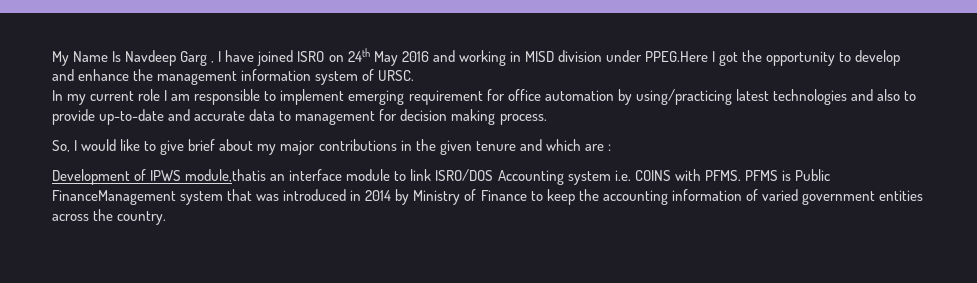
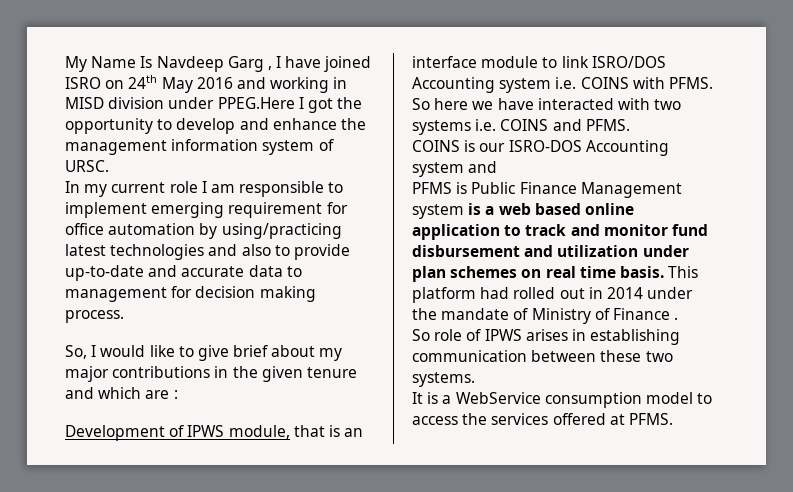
- Development of IPWS module,thatis an interface module to link ISRO/DOS Accounting system i.e. COINS with PFMS.
+ Development of IPWS module, that is an interface module to link ISRO/DOS Accounting system i.e. COINS with PFMS.
- PFMS is Public FinanceManagement system that was introduced in 2014 by Ministry of Finance to keep the accounting information of varied government entities across the country.
+ So here we have interacted with two systems i.e. COINS and PFMS.
+ COINS is our ISRO-DOS Accounting system and
+ PFMS is Public Finance Management system is a web based online application to track and monitor fund disbursement and utilization under plan schemes on real time basis. This platform had rolled out in 2014 under the mandate of Ministry of Finance .
+ So role of IPWS arises in establishing communication between these two systems.
+ It is a WebService consumption model to access the services offered at PFMS.

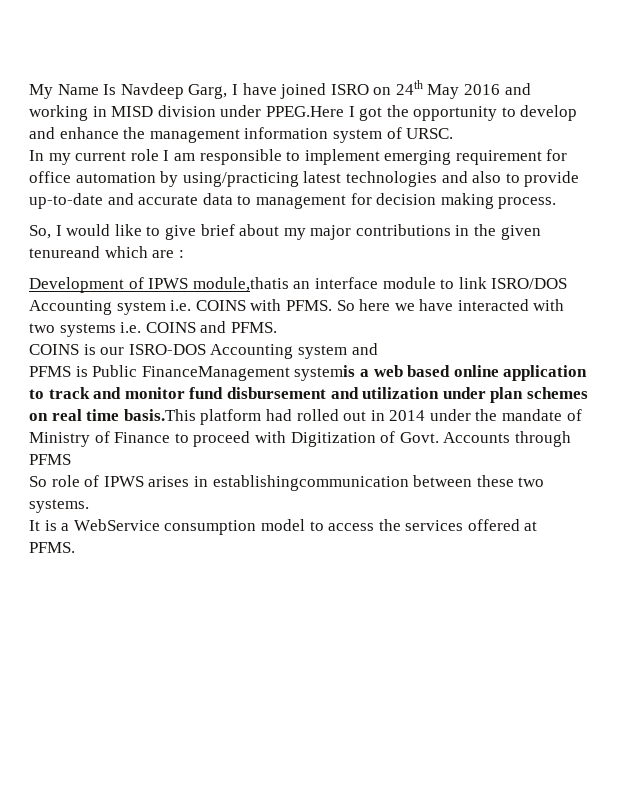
- My Name Is Navdeep Garg , I have joined ISRO on 24th May 2016 and working in MISD division under PPEG.Here I got the opportunity to develop and enhance the management information system of URSC.
+ My Name Is Navdeep Garg, I have joined ISRO on 24th May 2016 and working in MISD division under PPEG.Here I got the opportunity to develop and enhance the management information system of URSC.
- So, I would like to give brief about my major contributions in the given tenure and which are :
+ So, I would like to give brief about my major contributions in the given tenureand which are :
- Development of IPWS module, that is an interface module to link ISRO/DOS Accounting system i.e. COINS with PFMS.
+ Development of IPWS module,thatis an interface module to link ISRO/DOS Accounting system i.e. COINS with PFMS.
- PFMS is Public Finance Management system is a web based online application to track and monitor fund disbursement and utilization under plan schemes on real time basis. This platform had rolled out in 2014 under the mandate of Ministry of Finance .
+ PFMS is Public FinanceManagement systemis a web based online application to track and monitor fund disbursement and utilization under plan schemes on real time basis.This platform had rolled out in 2014 under the mandate of Ministry of Finance to proceed with Digitization of Govt. Accounts through PFMS
- So role of IPWS arises in establishing communication between these two systems.
+ So role of IPWS arises in establishingcommunication between these two systems.

